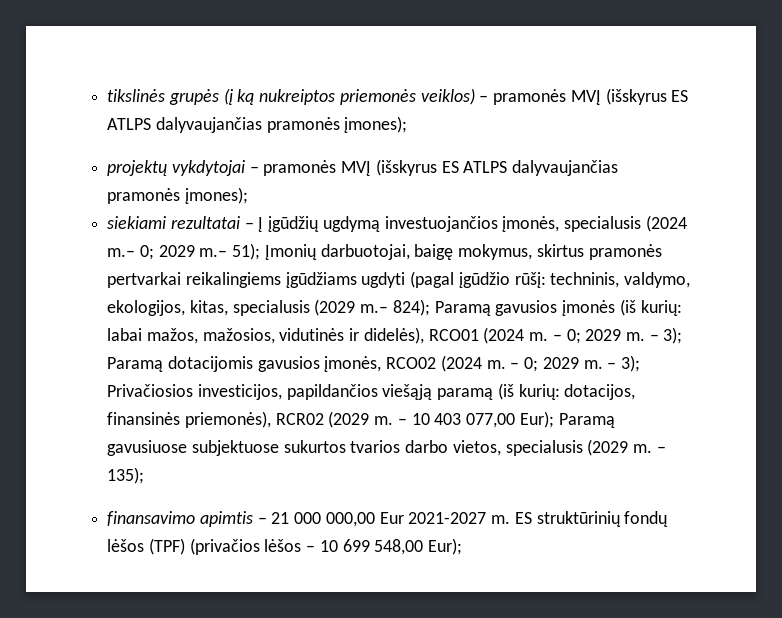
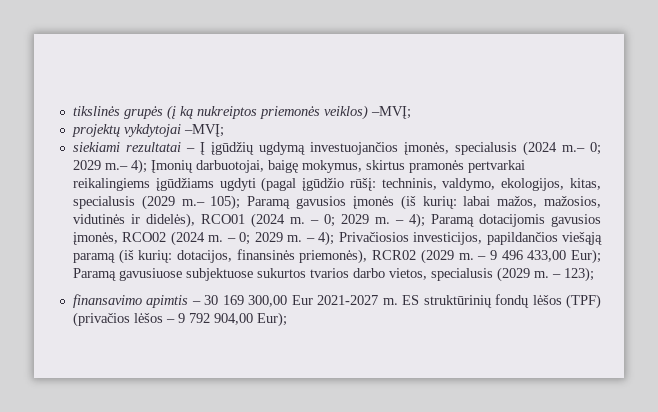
- tikslinės grupės (į ką nukreiptos priemonės veiklos) – pramonės MVĮ (išskyrus ES ATLPS dalyvaujančias pramonės įmones);
- projektų vykdytojai – pramonės MVĮ (išskyrus ES ATLPS dalyvaujančias pramonės įmones);
+ tikslinės grupės (į ką nukreiptos priemonės veiklos) –MVĮ;
+ projektų vykdytojai –MVĮ;
- siekiami rezultatai – Į įgūdžių ugdymą investuojančios įmonės, specialusis (2024 m.– 0; 2029 m.– 51); Įmonių darbuotojai, baigę mokymus, skirtus pramonės pertvarkai reikalingiems įgūdžiams ugdyti (pagal įgūdžio rūšį: techninis, valdymo, ekologijos, kitas, specialusis (2029 m.– 824); Paramą gavusios įmonės (iš kurių: labai mažos, mažosios, vidutinės ir didelės), RCO01 (2024 m.
+ siekiami rezultatai – Į įgūdžių ugdymą investuojančios įmonės, specialusis (2024 m.– 0; 2029 m.– 4); Įmonių darbuotojai, baigę mokymus, skirtus pramonės pertvarkai reikalingiems įgūdžiams ugdyti (pagal įgūdžio rūšį: techninis, valdymo, ekologijos, kitas, specialusis (2029 m.– 105); Paramą gavusios įmonės (iš kurių: labai mažos, mažosios, vidutinės ir didelės), RCO01 (2024 m.
- – 3); Paramą dotacijomis gavusios įmonės, RCO02 (2024 m.
+ – 4); Paramą dotacijomis gavusios įmonės, RCO02 (2024 m.
- – 3); Privačiosios investicijos, papildančios viešąją paramą (iš kurių: dotacijos, finansinės priemonės), RCR02 (2029 m.
+ – 4); Privačiosios investicijos, papildančios viešąją paramą (iš kurių: dotacijos, finansinės priemonės), RCR02 (2029 m.
- – 10 403 077,00 Eur); Paramą gavusiuose subjektuose sukurtos tvarios darbo vietos, specialusis (2029 m.
+ – 9 496 433,00 Eur); Paramą gavusiuose subjektuose sukurtos tvarios darbo vietos, specialusis (2029 m.
- – 135);
+ – 123);
- finansavimo apimtis – 21 000 000,00 Eur 2021-2027 m.
+ finansavimo apimtis – 30 169 300,00 Eur 2021-2027 m.
- ES struktūrinių fondų lėšos (TPF) (privačios lėšos – 10 699 548,00 Eur);
+ ES struktūrinių fondų lėšos (TPF) (privačios lėšos – 9 792 904,00 Eur);

